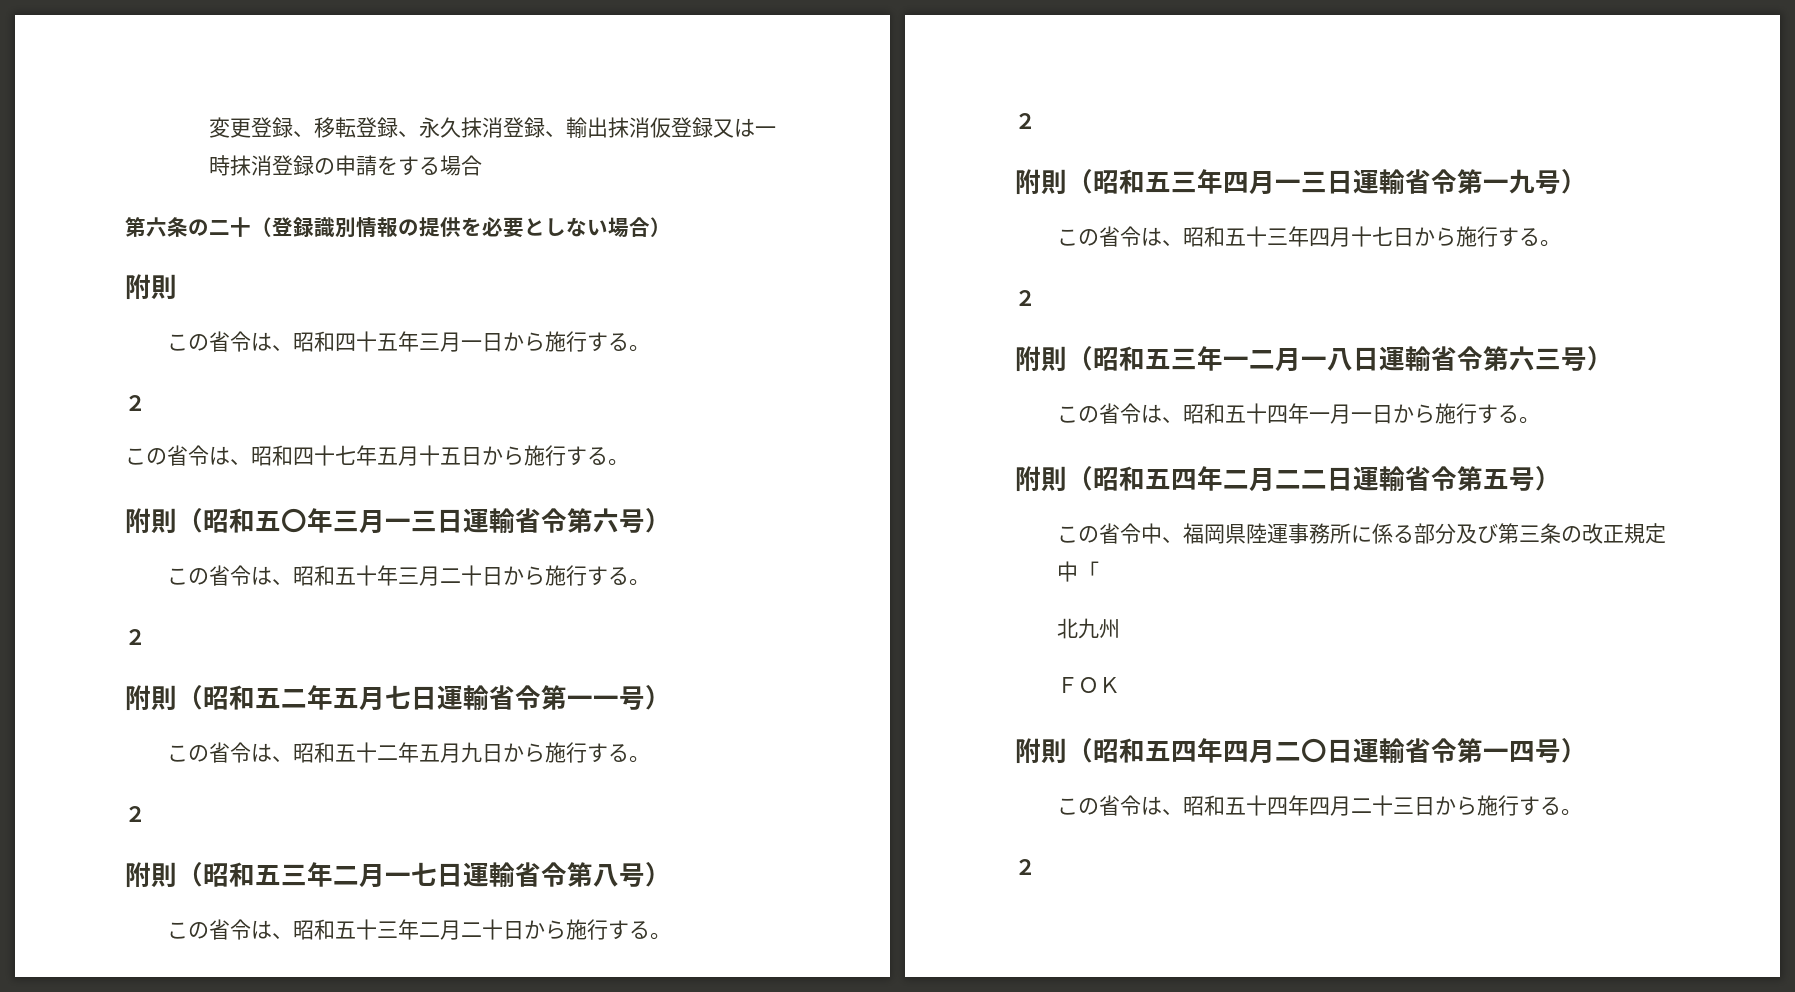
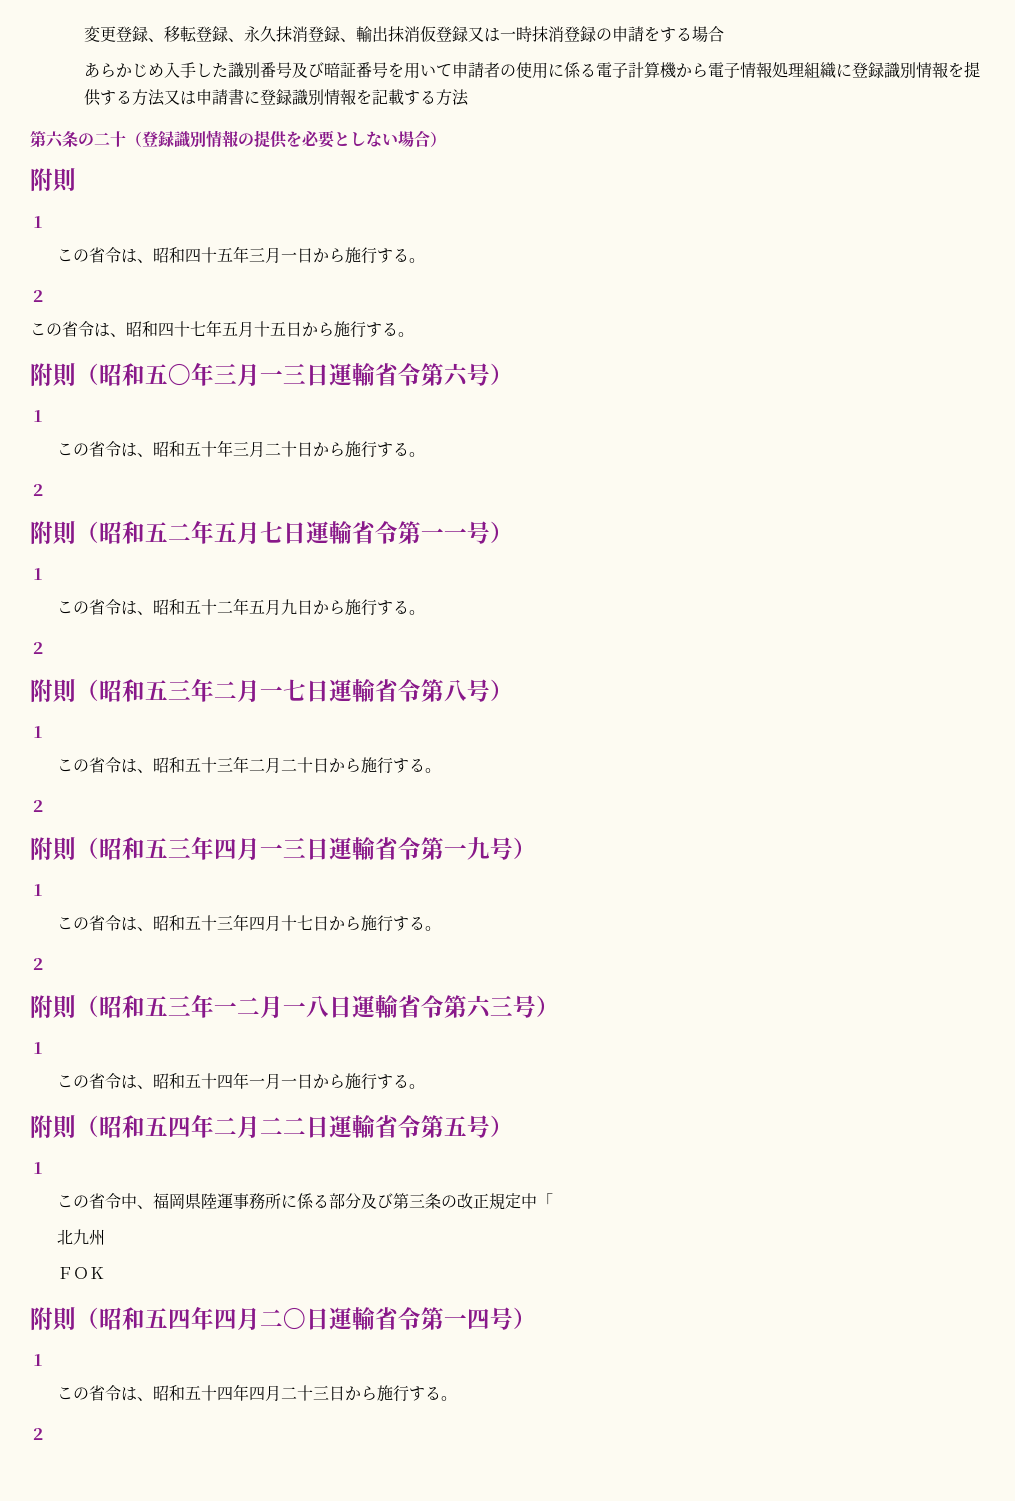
+ あらかじめ入手した識別番号及び暗証番号を用いて申請者の使用に係る電子計算機から電子情報処理組織に登録識別情報を提供する方法又は申請書に登録識別情報を記載する方法
  第六条の二十（登録識別情報の提供を必要としない場合）
  附則
+ １
  附則（昭和五〇年三月一三日運輸省令第六号）
+ １
  附則（昭和五二年五月七日運輸省令第一一号）
+ １
  附則（昭和五三年二月一七日運輸省令第八号）
+ １
  附則（昭和五三年四月一三日運輸省令第一九号）
+ １
  附則（昭和五三年一二月一八日運輸省令第六三号）
+ １
  附則（昭和五四年二月二二日運輸省令第五号）
+ １
  附則（昭和五四年四月二〇日運輸省令第一四号）
+ １

